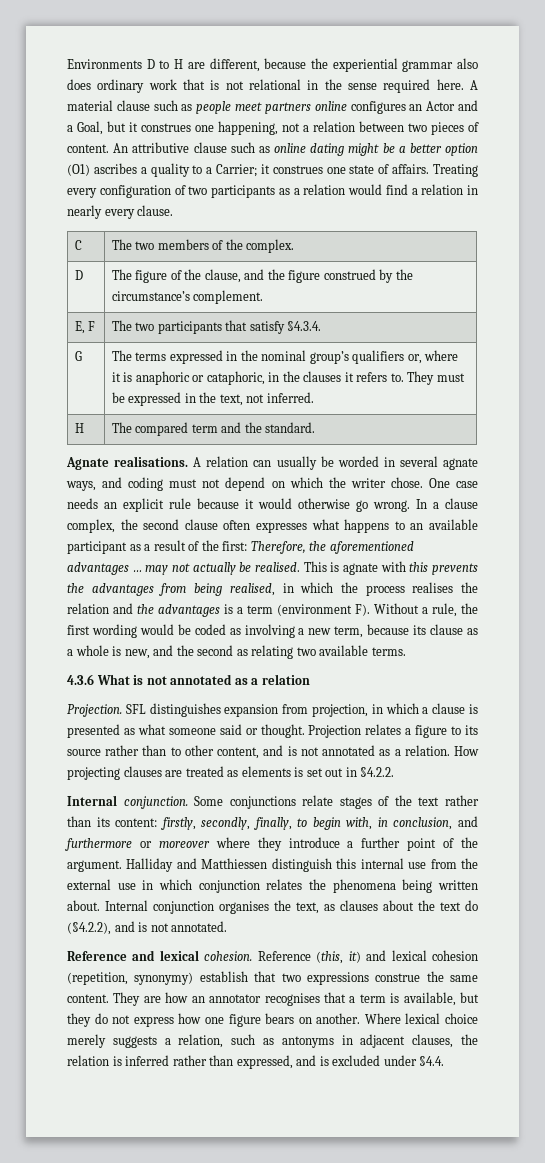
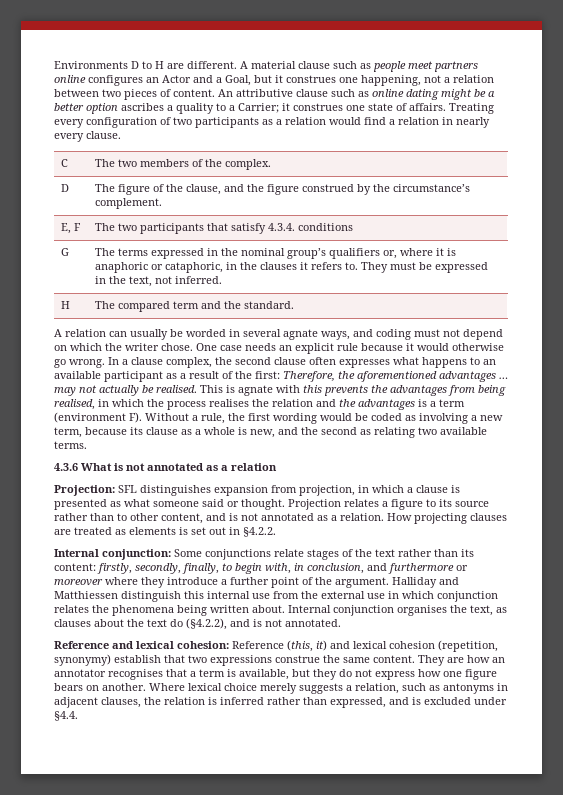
- Environments D to H are different, because the experiential grammar also does ordinary work that is not relational in the sense required here.
+ Environments D to H are different.
- An attributive clause such as online dating might be a better option (O1) ascribes a quality to a Carrier; it construes one state of affairs.
+ An attributive clause such as online dating might be a better option ascribes a quality to a Carrier; it construes one state of affairs.
- E, F | The two participants that satisfy §4.3.4.
+ E, F | The two participants that satisfy 4.3.4. conditions
- Agnate realisations.
- Projection. SFL distinguishes expansion from projection, in which a clause is presented as what someone said or thought.
+ Projection: SFL distinguishes expansion from projection, in which a clause is presented as what someone said or thought.
- Internal conjunction. Some conjunctions relate stages of the text rather than its content: firstly, secondly, finally, to begin with, in conclusion, and furthermore or moreover where they introduce a further point of the argument.
+ Internal conjunction: Some conjunctions relate stages of the text rather than its content: firstly, secondly, finally, to begin with, in conclusion, and furthermore or moreover where they introduce a further point of the argument.
- Reference and lexical cohesion. Reference (this, it) and lexical cohesion (repetition, synonymy) establish that two expressions construe the same content.
+ Reference and lexical cohesion: Reference (this, it) and lexical cohesion (repetition, synonymy) establish that two expressions construe the same content.

